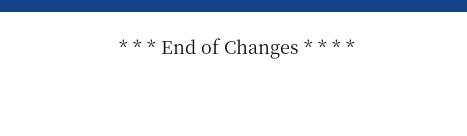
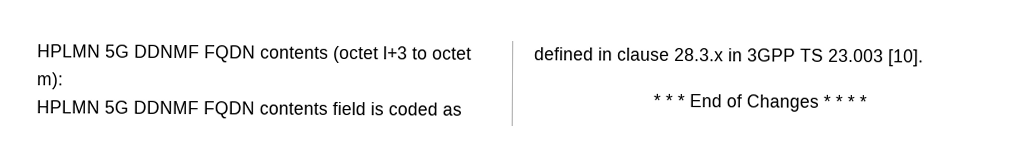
+ HPLMN 5G DDNMF FQDN contents (octet l+3 to octet m):
+ HPLMN 5G DDNMF FQDN contents field is coded as defined in clause 28.3.x in 3GPP TS 23.003 [10].

